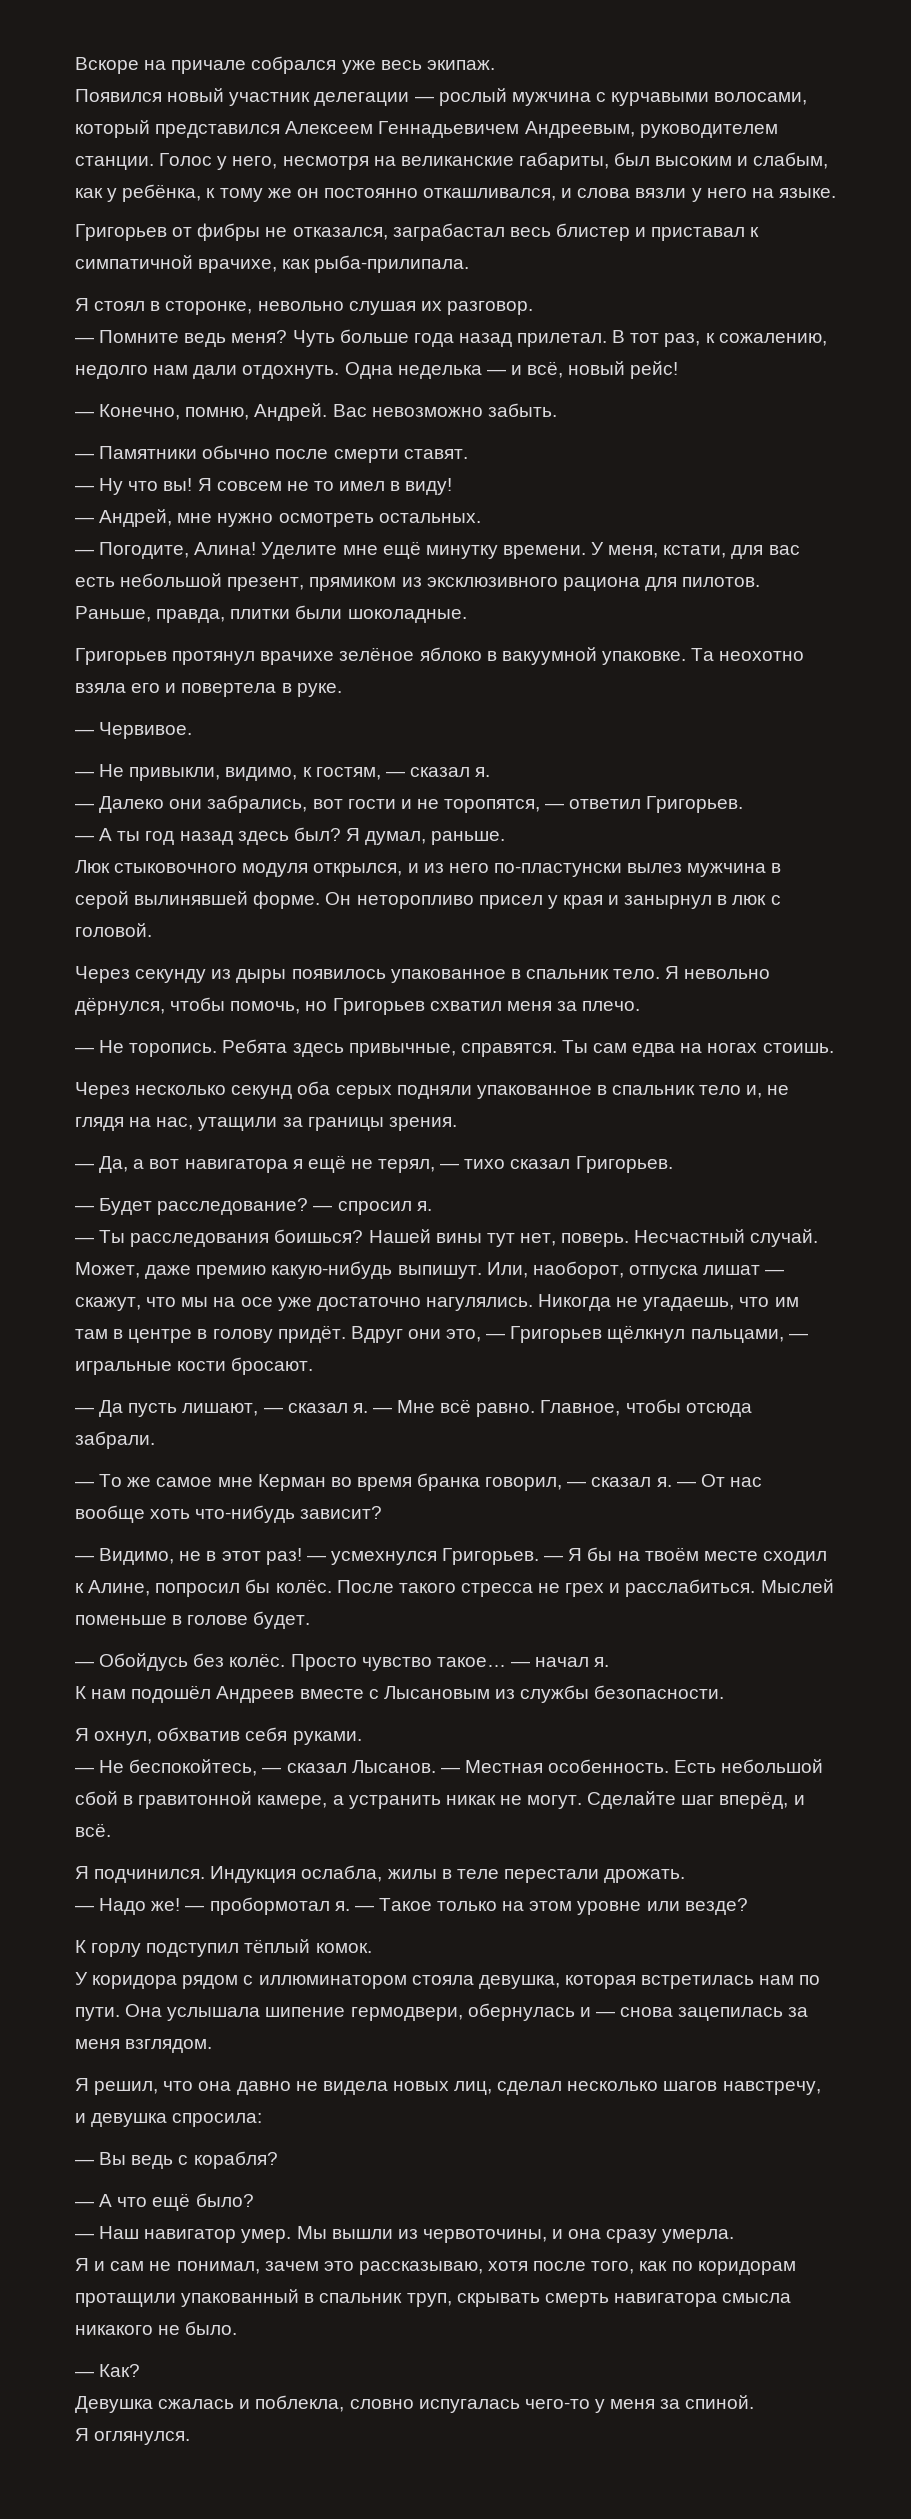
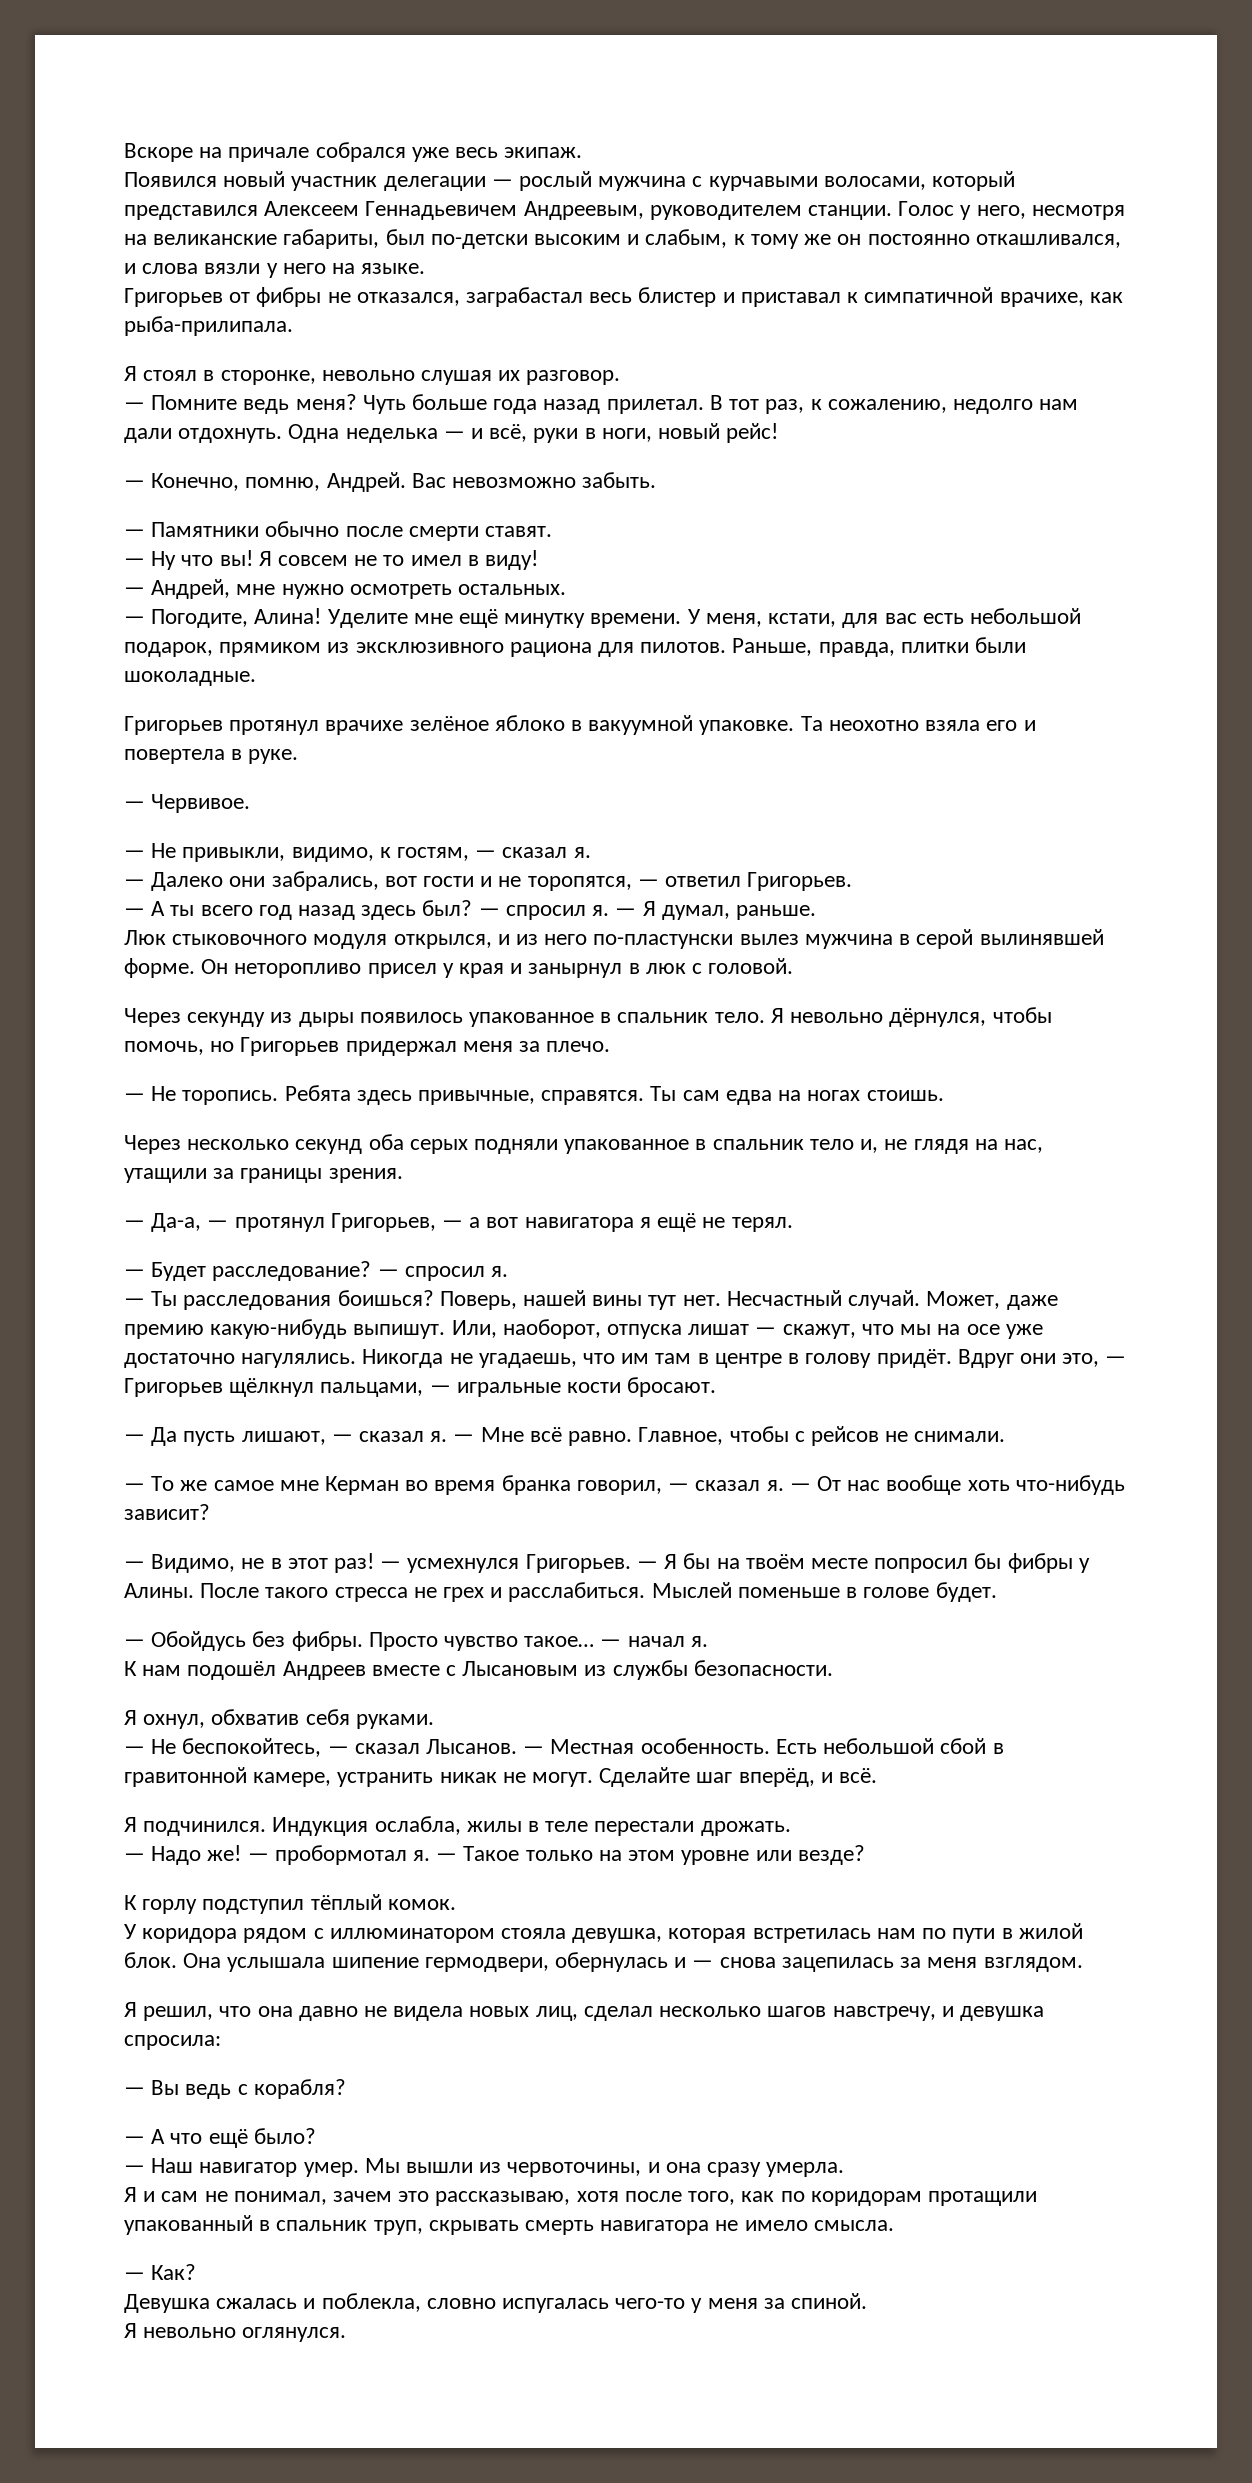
- Голос у него, несмотря на великанские габариты, был высоким и слабым, как у ребёнка, к тому же он постоянно откашливался, и слова вязли у него на языке.
+ Голос у него, несмотря на великанские габариты, был по-детски высоким и слабым, к тому же он постоянно откашливался, и слова вязли у него на языке.
- Одна неделька — и всё, новый рейс!
+ Одна неделька — и всё, руки в ноги, новый рейс!
- У меня, кстати, для вас есть небольшой презент, прямиком из эксклюзивного рациона для пилотов.
+ У меня, кстати, для вас есть небольшой подарок, прямиком из эксклюзивного рациона для пилотов.
- — А ты год назад здесь был?
+ — А ты всего год назад здесь был?
- Я думал, раньше.
+ — спросил я. — Я думал, раньше.
- Я невольно дёрнулся, чтобы помочь, но Григорьев схватил меня за плечо.
+ Я невольно дёрнулся, чтобы помочь, но Григорьев придержал меня за плечо.
- — Да, а вот навигатора я ещё не терял, — тихо сказал Григорьев.
+ — Да-а, — протянул Григорьев, — а вот навигатора я ещё не терял.
- Нашей вины тут нет, поверь.
+ Поверь, нашей вины тут нет.
- Главное, чтобы отсюда забрали.
+ Главное, чтобы с рейсов не снимали.
- — Я бы на твоём месте сходил к Алине, попросил бы колёс.
+ — Я бы на твоём месте попросил бы фибры у Алины.
- — Обойдусь без колёс.
+ — Обойдусь без фибры.
- Есть небольшой сбой в гравитонной камере, а устранить никак не могут.
+ Есть небольшой сбой в гравитонной камере, устранить никак не могут.
- У коридора рядом с иллюминатором стояла девушка, которая встретилась нам по пути.
+ У коридора рядом с иллюминатором стояла девушка, которая встретилась нам по пути в жилой блок.
- Я и сам не понимал, зачем это рассказываю, хотя после того, как по коридорам протащили упакованный в спальник труп, скрывать смерть навигатора смысла никакого не было.
+ Я и сам не понимал, зачем это рассказываю, хотя после того, как по коридорам протащили упакованный в спальник труп, скрывать смерть навигатора не имело смысла.
- Я оглянулся.
+ Я невольно оглянулся.

